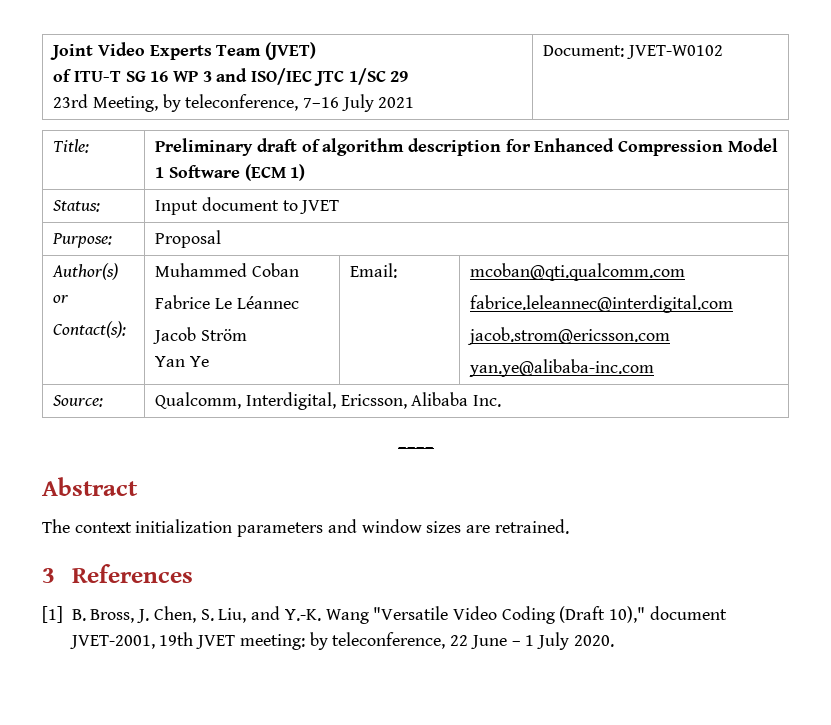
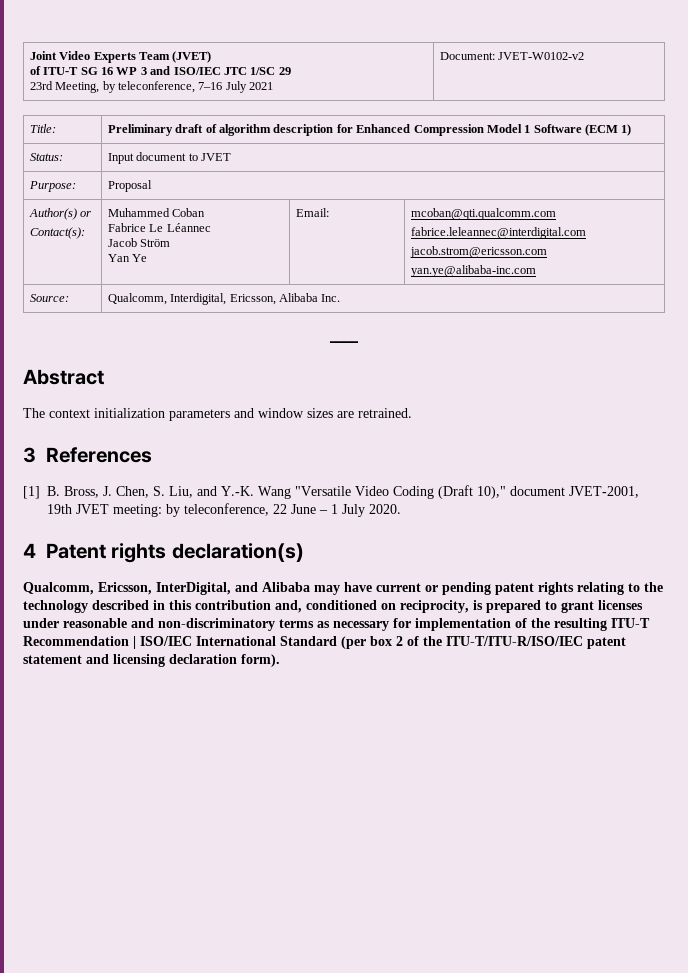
  Joint Video Experts Team (JVET)
  of ITU-T SG 16 WP 3 and ISO/IEC JTC 1/SC 29
- 23rd Meeting, by teleconference, 7–16 July 2021 | Document: JVET-W0102
+ 23rd Meeting, by teleconference, 7–16 July 2021 | Document: JVET-W0102-v2
+ 4 Patent rights declaration(s)
+ Qualcomm, Ericsson, InterDigital, and Alibaba may have current or pending patent rights relating to the technology described in this contribution and, conditioned on reciprocity, is prepared to grant licenses under reasonable and non-discriminatory terms as necessary for implementation of the resulting ITU-T Recommendation | ISO/IEC International Standard (per box 2 of the ITU-T/ITU-R/ISO/IEC patent statement and licensing declaration form).

